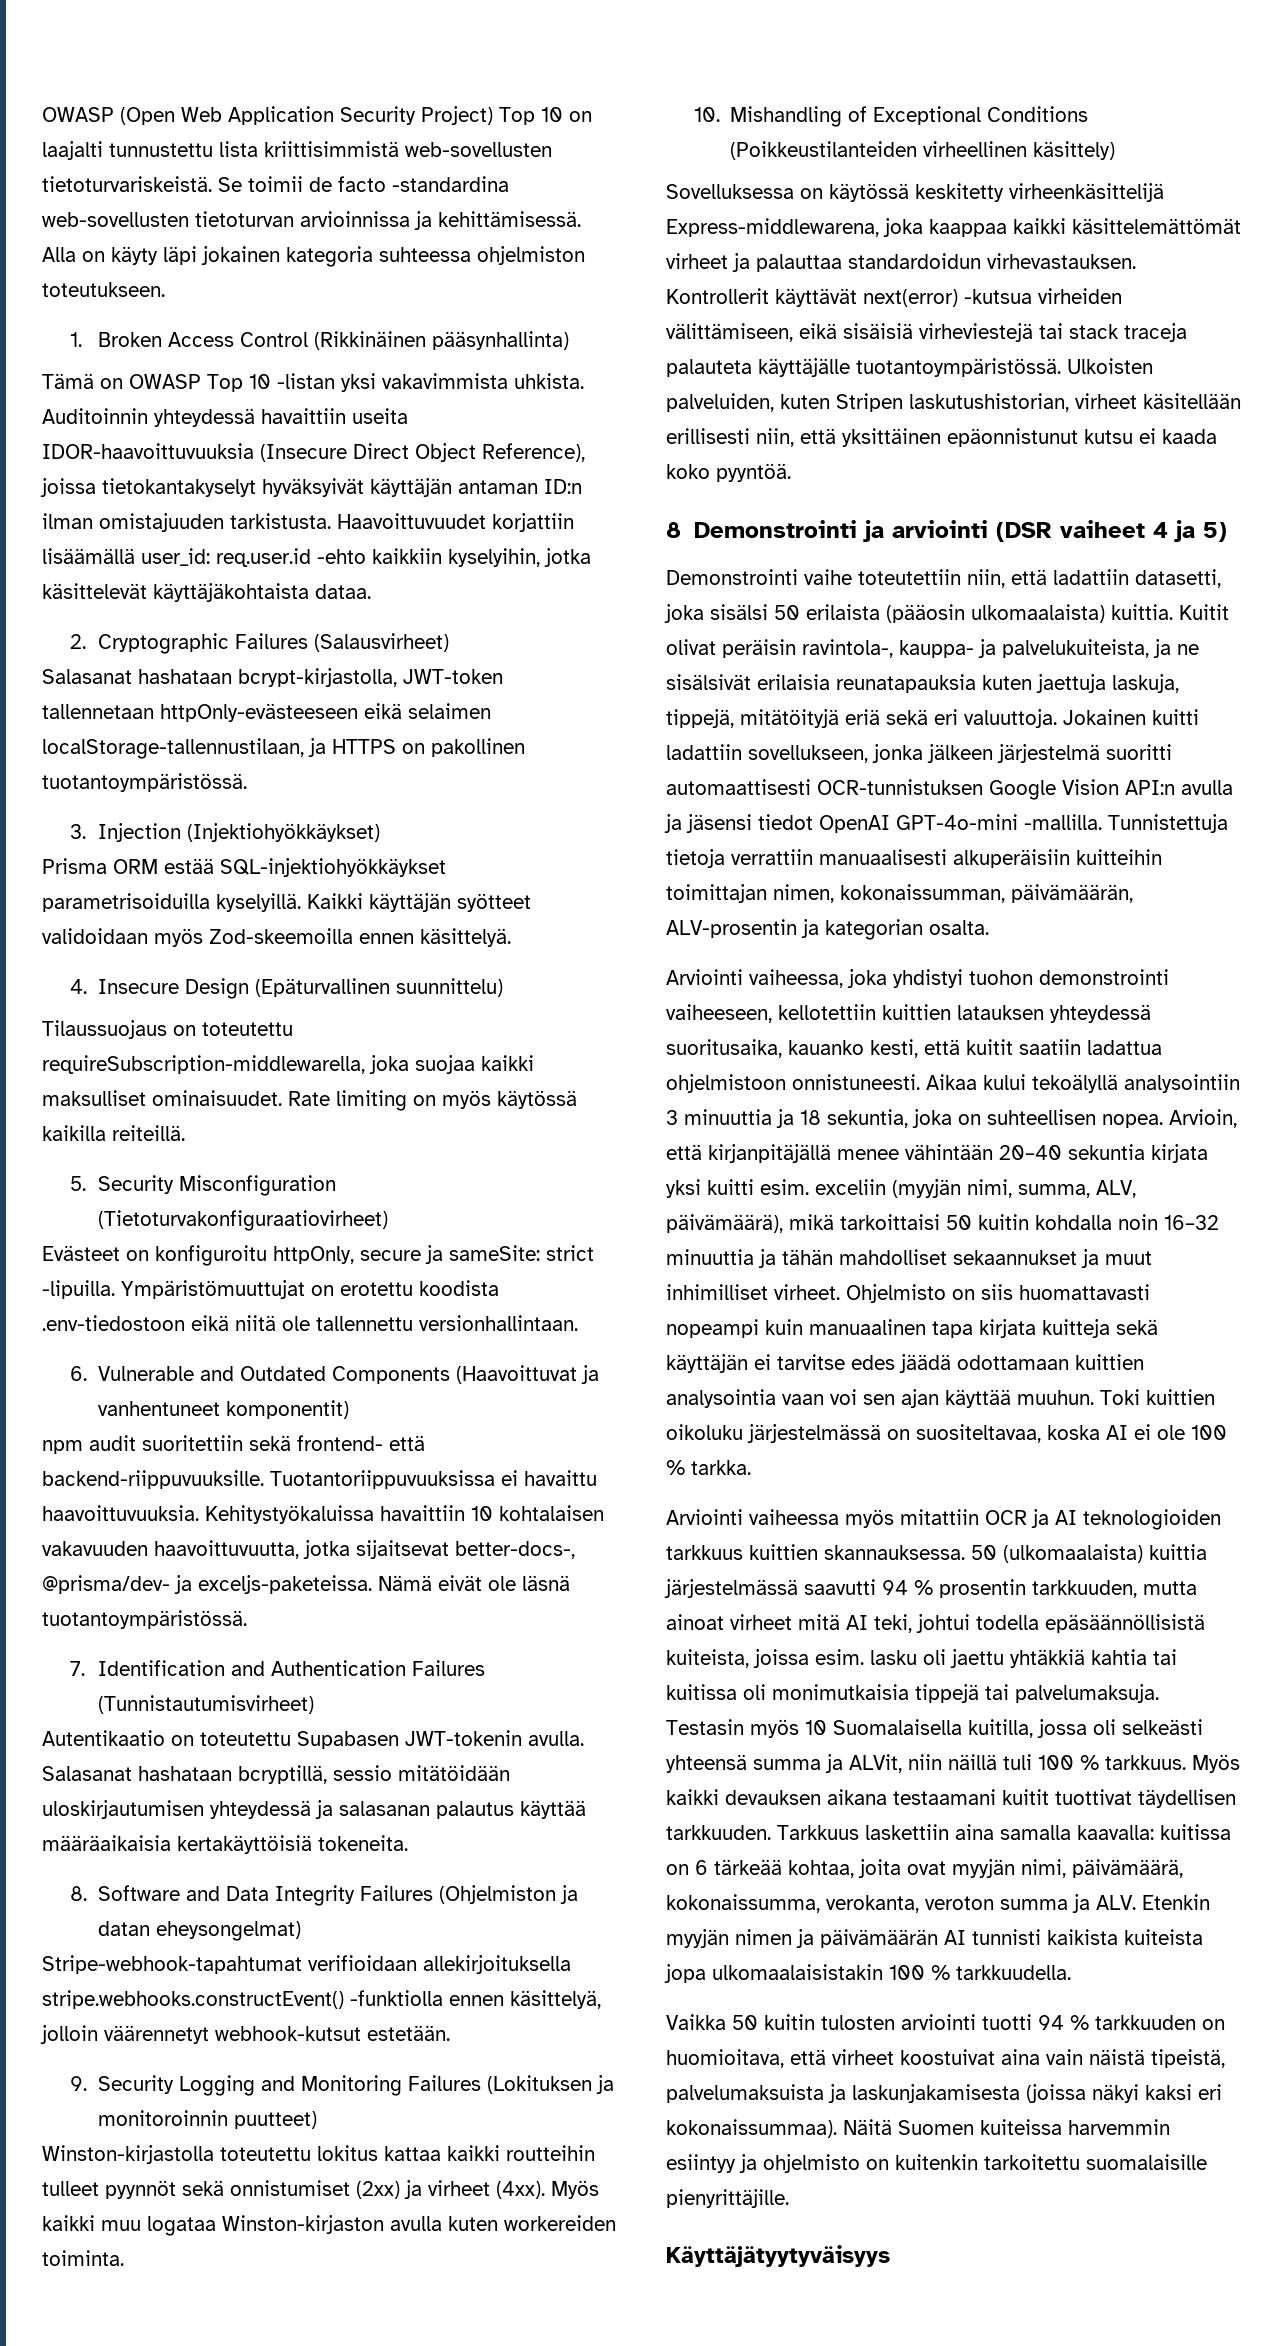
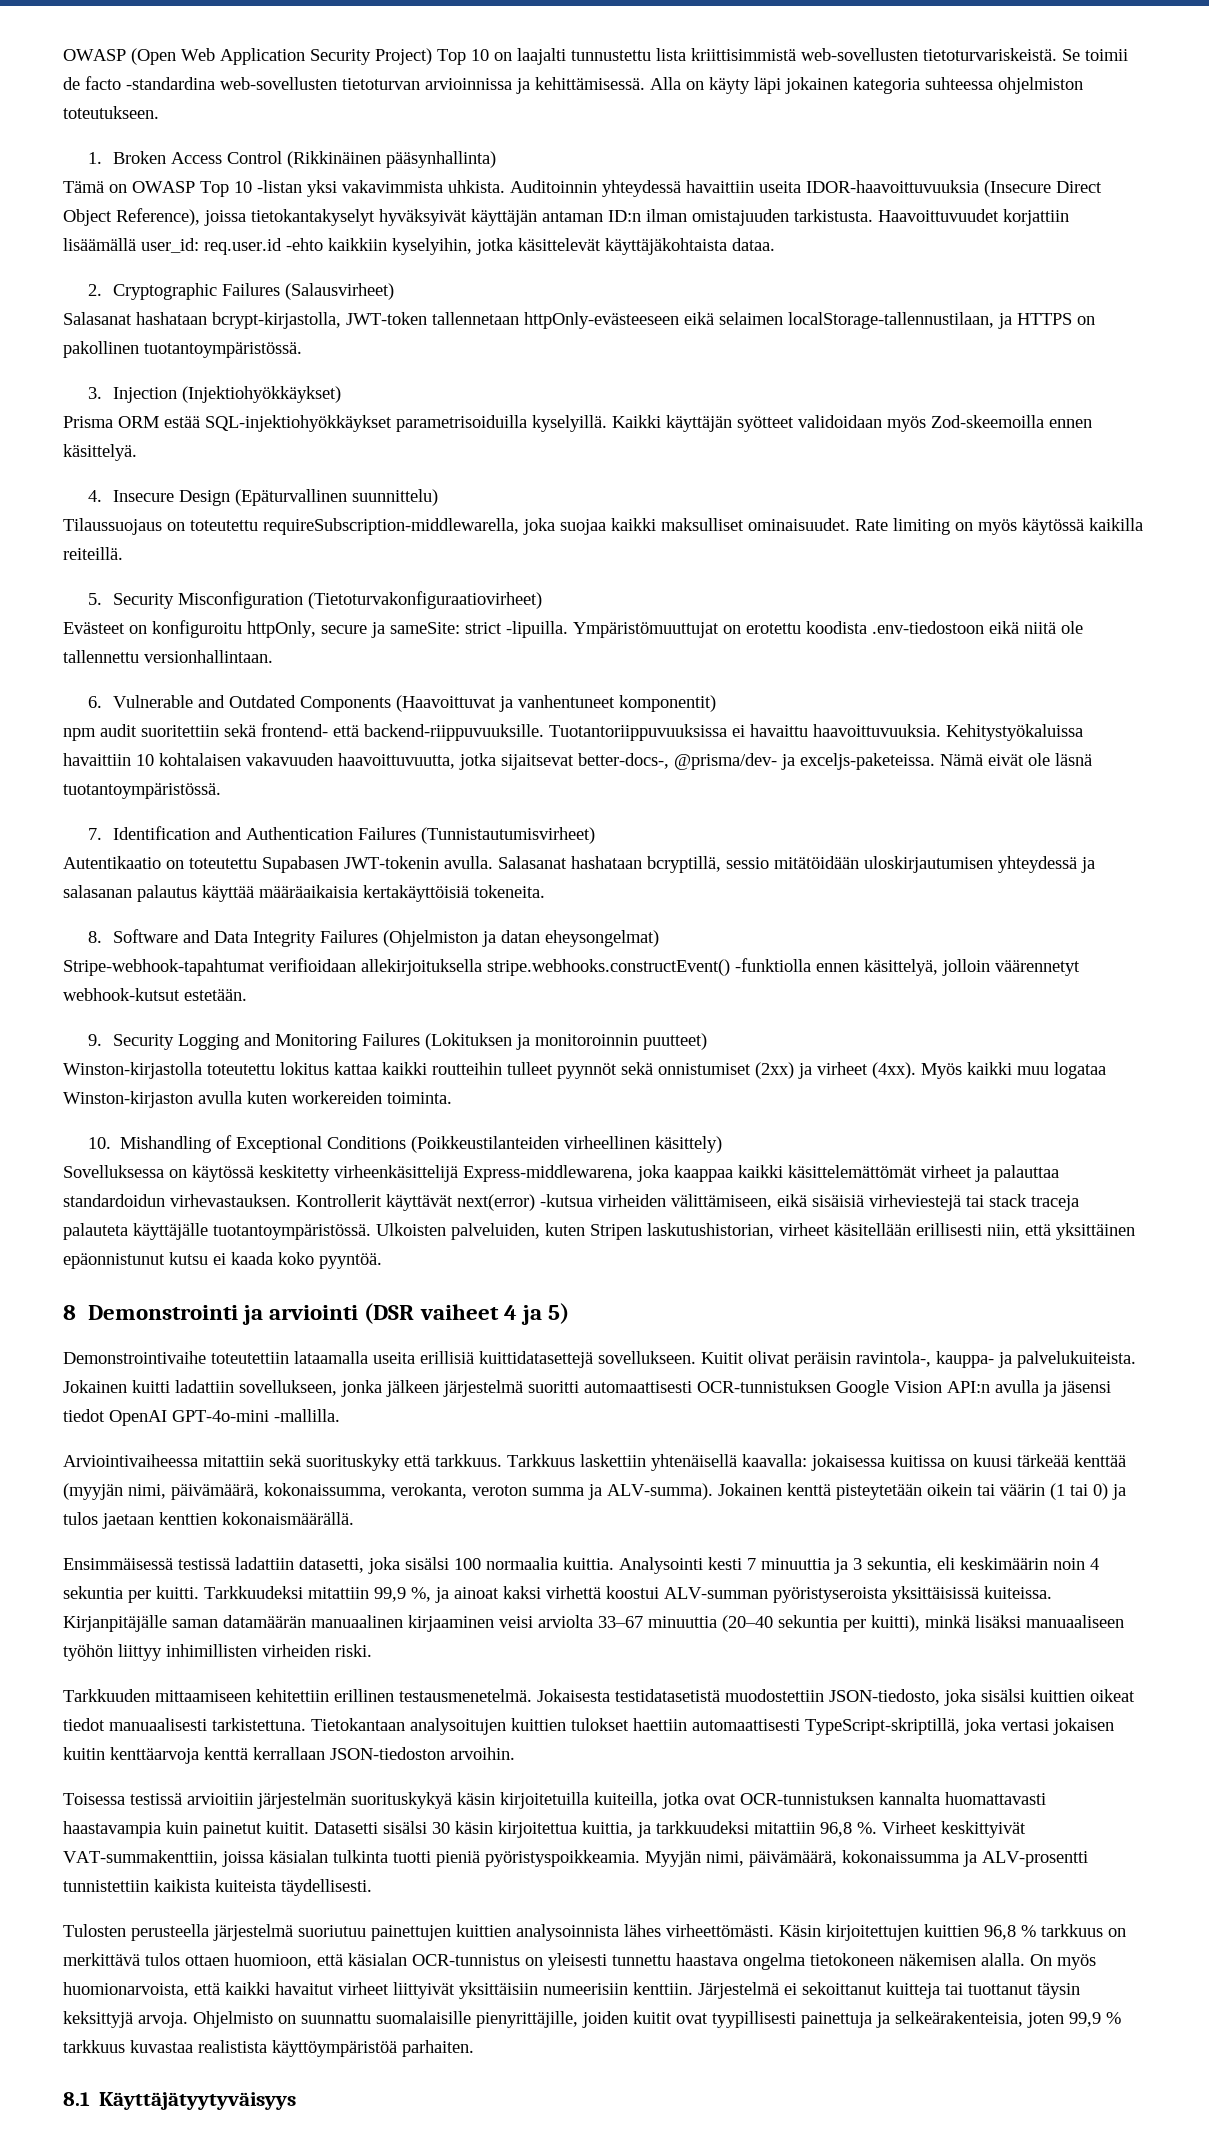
- Demonstrointi vaihe toteutettiin niin, että ladattiin datasetti, joka sisälsi 50 erilaista (pääosin ulkomaalaista) kuittia.
+ Demonstrointivaihe toteutettiin lataamalla useita erillisiä kuittidatasettejä sovellukseen.
- Kuitit olivat peräisin ravintola-, kauppa- ja palvelukuiteista, ja ne sisälsivät erilaisia reunatapauksia kuten jaettuja laskuja, tippejä, mitätöityjä eriä sekä eri valuuttoja.
+ Kuitit olivat peräisin ravintola-, kauppa- ja palvelukuiteista.
- Jokainen kuitti ladattiin sovellukseen, jonka jälkeen järjestelmä suoritti automaattisesti OCR-tunnistuksen Google Vision API:n avulla ja jäsensi tiedot OpenAI GPT-4o-mini -mallilla. Tunnistettuja tietoja verrattiin manuaalisesti alkuperäisiin kuitteihin toimittajan nimen, kokonaissumman, päivämäärän, ALV-prosentin ja kategorian osalta.
- Arviointi vaiheessa, joka yhdistyi tuohon demonstrointi vaiheeseen, kellotettiin kuittien latauksen yhteydessä suoritusaika, kauanko kesti, että kuitit saatiin ladattua ohjelmistoon onnistuneesti. Aikaa kului tekoälyllä analysointiin 3 minuuttia ja 18 sekuntia, joka on suhteellisen nopea. Arvioin, että kirjanpitäjällä menee vähintään 20–40 sekuntia kirjata yksi kuitti esim. exceliin (myyjän nimi, summa, ALV, päivämäärä), mikä tarkoittaisi 50 kuitin kohdalla noin 16–32 minuuttia ja tähän mahdolliset sekaannukset ja muut inhimilliset virheet. Ohjelmisto on siis huomattavasti nopeampi kuin manuaalinen tapa kirjata kuitteja sekä käyttäjän ei tarvitse edes jäädä odottamaan kuittien analysointia vaan voi sen ajan käyttää muuhun. Toki kuittien oikoluku järjestelmässä on suositeltavaa, koska AI ei ole 100 % tarkka.
- Arviointi vaiheessa myös mitattiin OCR ja AI teknologioiden tarkkuus kuittien skannauksessa. 50 (ulkomaalaista) kuittia järjestelmässä saavutti 94 % prosentin tarkkuuden, mutta ainoat virheet mitä AI teki, johtui todella epäsäännöllisistä kuiteista, joissa esim. lasku oli jaettu yhtäkkiä kahtia tai kuitissa oli monimutkaisia tippejä tai palvelumaksuja. Testasin myös 10 Suomalaisella kuitilla, jossa oli selkeästi yhteensä summa ja ALVit, niin näillä tuli 100 % tarkkuus. Myös kaikki devauksen aikana testaamani kuitit tuottivat täydellisen tarkkuuden. Tarkkuus laskettiin aina samalla kaavalla: kuitissa on 6 tärkeää kohtaa, joita ovat myyjän nimi, päivämäärä, kokonaissumma, verokanta, veroton summa ja ALV. Etenkin myyjän nimen ja päivämäärän AI tunnisti kaikista kuiteista jopa ulkomaalaisistakin 100 % tarkkuudella.
- Vaikka 50 kuitin tulosten arviointi tuotti 94 % tarkkuuden on huomioitava, että virheet koostuivat aina vain näistä tipeistä, palvelumaksuista ja laskunjakamisesta (joissa näkyi kaksi eri kokonaissummaa). Näitä Suomen kuiteissa harvemmin esiintyy ja ohjelmisto on kuitenkin tarkoitettu suomalaisille pienyrittäjille.
- Käyttäjätyytyväisyys
+ Jokainen kuitti ladattiin sovellukseen, jonka jälkeen järjestelmä suoritti automaattisesti OCR-tunnistuksen Google Vision API:n avulla ja jäsensi tiedot OpenAI GPT-4o-mini -mallilla.
+ Arviointivaiheessa mitattiin sekä suorituskyky että tarkkuus. Tarkkuus laskettiin yhtenäisellä kaavalla: jokaisessa kuitissa on kuusi tärkeää kenttää (myyjän nimi, päivämäärä, kokonaissumma, verokanta, veroton summa ja ALV-summa). Jokainen kenttä pisteytetään oikein tai väärin (1 tai 0) ja tulos jaetaan kenttien kokonaismäärällä.
+ Ensimmäisessä testissä ladattiin datasetti, joka sisälsi 100 normaalia kuittia. Analysointi kesti 7 minuuttia ja 3 sekuntia, eli keskimäärin noin 4 sekuntia per kuitti. Tarkkuudeksi mitattiin 99,9 %, ja ainoat kaksi virhettä koostui ALV-summan pyöristyseroista yksittäisissä kuiteissa. Kirjanpitäjälle saman datamäärän manuaalinen kirjaaminen veisi arviolta 33–67 minuuttia (20–40 sekuntia per kuitti), minkä lisäksi manuaaliseen työhön liittyy inhimillisten virheiden riski.
+ Tarkkuuden mittaamiseen kehitettiin erillinen testausmenetelmä. Jokaisesta testidatasetistä muodostettiin JSON-tiedosto, joka sisälsi kuittien oikeat tiedot manuaalisesti tarkistettuna. Tietokantaan analysoitujen kuittien tulokset haettiin automaattisesti TypeScript-skriptillä, joka vertasi jokaisen kuitin kenttäarvoja kenttä kerrallaan JSON-tiedoston arvoihin.
+ Toisessa testissä arvioitiin järjestelmän suorituskykyä käsin kirjoitetuilla kuiteilla, jotka ovat OCR-tunnistuksen kannalta huomattavasti haastavampia kuin painetut kuitit. Datasetti sisälsi 30 käsin kirjoitettua kuittia, ja tarkkuudeksi mitattiin 96,8 %. Virheet keskittyivät VAT-summakenttiin, joissa käsialan tulkinta tuotti pieniä pyöristyspoikkeamia. Myyjän nimi, päivämäärä, kokonaissumma ja ALV-prosentti tunnistettiin kaikista kuiteista täydellisesti.
+ Tulosten perusteella järjestelmä suoriutuu painettujen kuittien analysoinnista lähes virheettömästi. Käsin kirjoitettujen kuittien 96,8 % tarkkuus on merkittävä tulos ottaen huomioon, että käsialan OCR-tunnistus on yleisesti tunnettu haastava ongelma tietokoneen näkemisen alalla. On myös huomionarvoista, että kaikki havaitut virheet liittyivät yksittäisiin numeerisiin kenttiin. Järjestelmä ei sekoittanut kuitteja tai tuottanut täysin keksittyjä arvoja. Ohjelmisto on suunnattu suomalaisille pienyrittäjille, joiden kuitit ovat tyypillisesti painettuja ja selkeärakenteisia, joten 99,9 % tarkkuus kuvastaa realistista käyttöympäristöä parhaiten.
+ 8.1 Käyttäjätyytyväisyys

